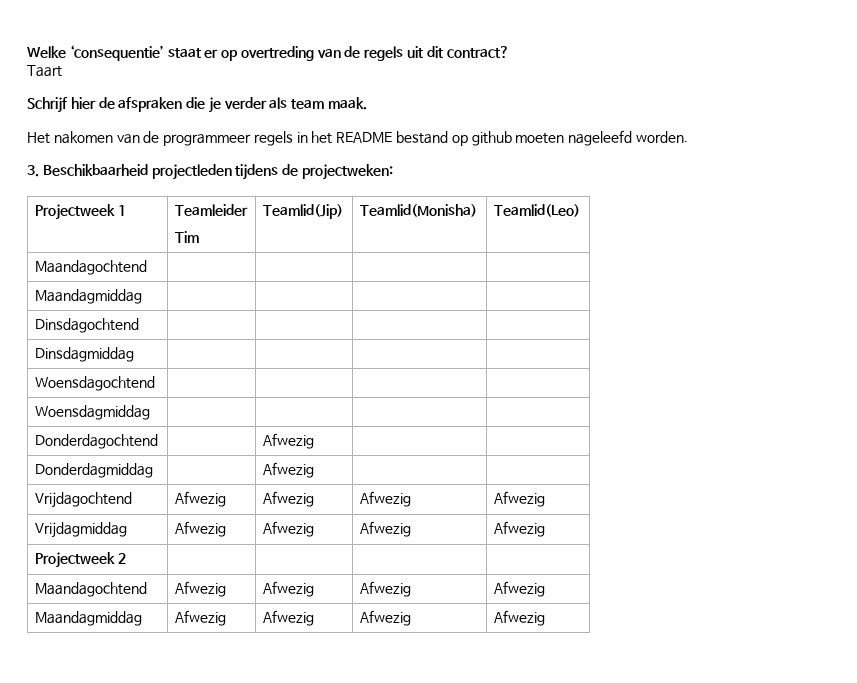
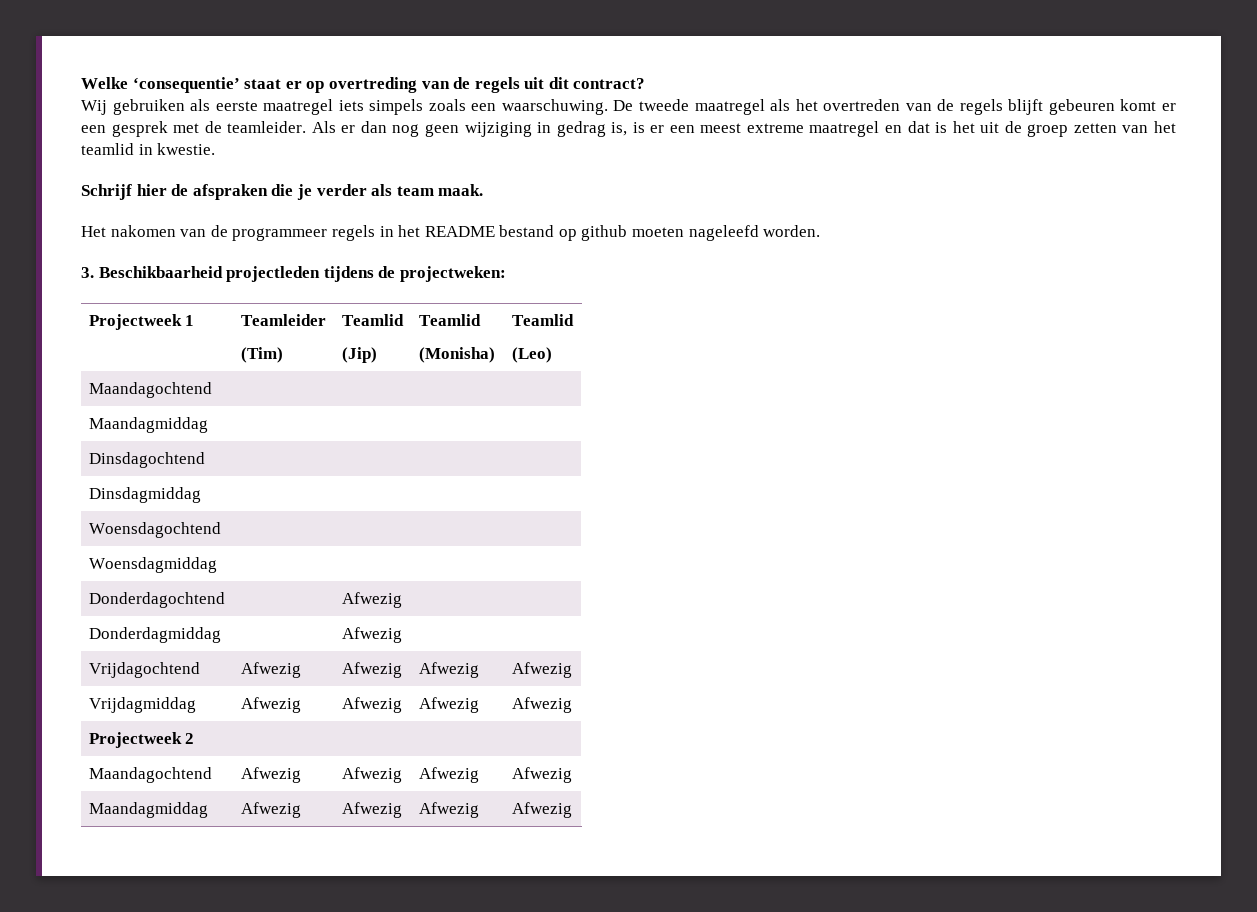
- Taart
+ Wij gebruiken als eerste maatregel iets simpels zoals een waarschuwing. De tweede maatregel als het overtreden van de regels blijft gebeuren komt er een gesprek met de teamleider. Als er dan nog geen wijziging in gedrag is, is er een meest extreme maatregel en dat is het uit de groep zetten van het teamlid in kwestie.
  Projectweek 1 | Teamleider
- Tim | Teamlid(Jip) | Teamlid(Monisha) | Teamlid(Leo)
+ (Tim) | Teamlid
+ (Jip) | Teamlid
+ (Monisha) | Teamlid
+ (Leo)

